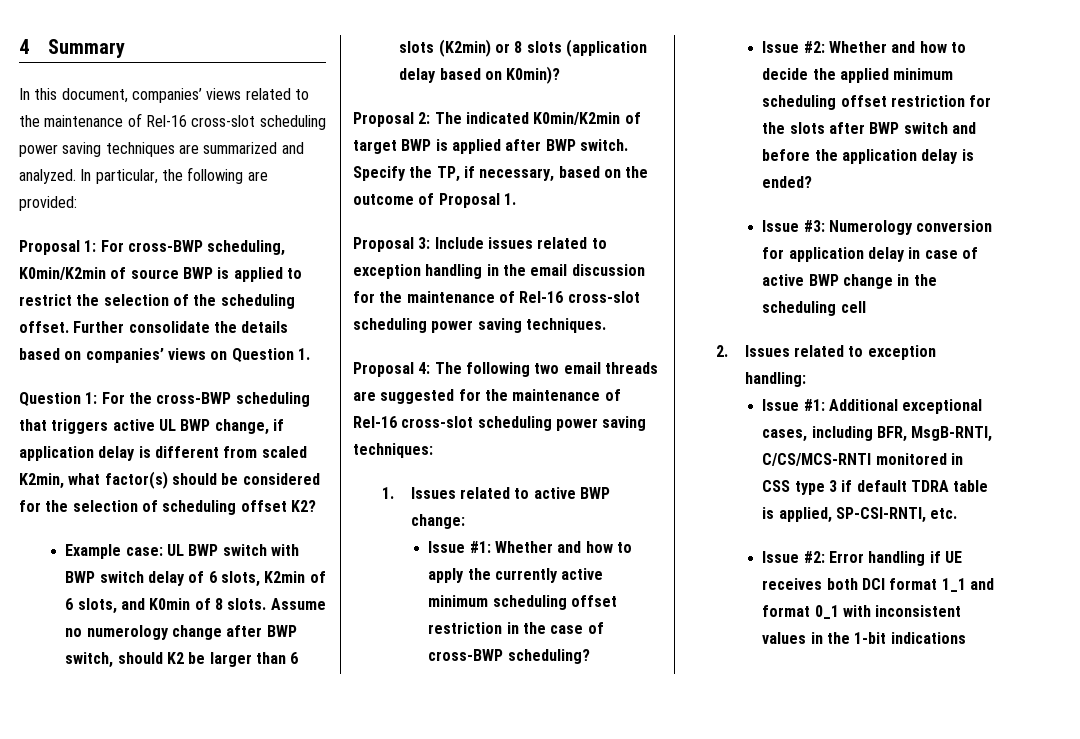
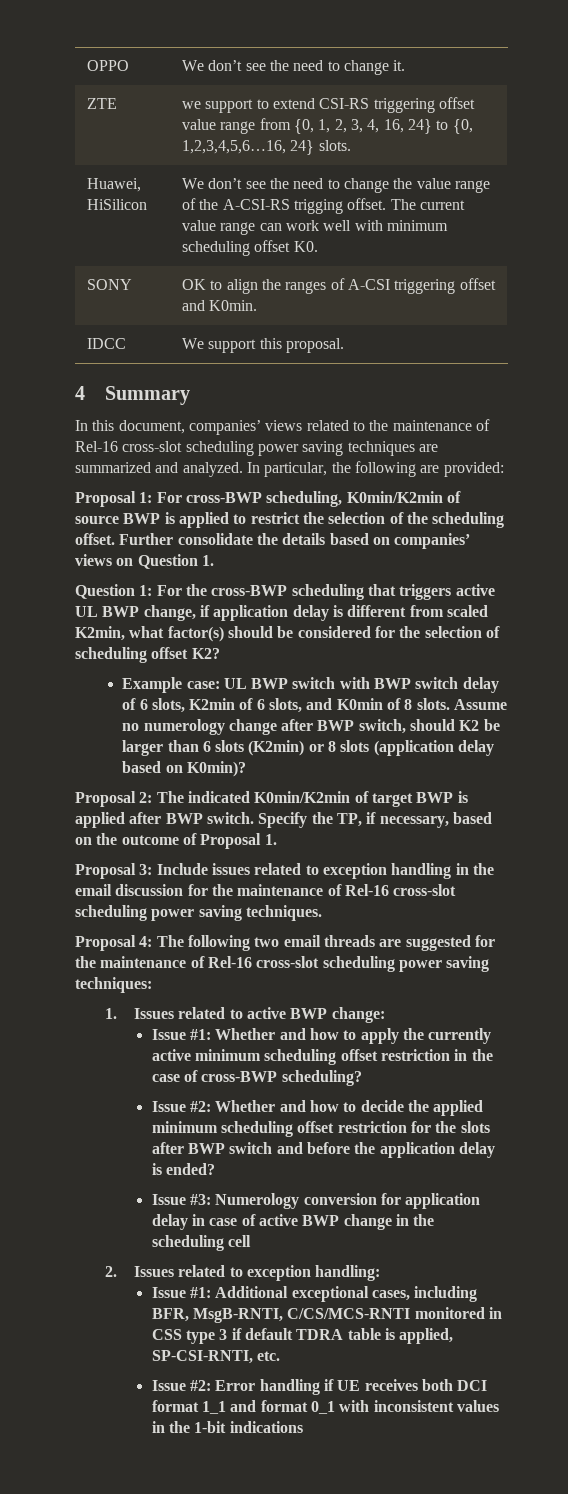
+ OPPO | We don’t see the need to change it.
+ ZTE | we support to extend CSI-RS triggering offset value range from {0, 1, 2, 3, 4, 16, 24} to {0, 1,2,3,4,5,6…16, 24} slots.
+ Huawei, HiSilicon | We don’t see the need to change the value range of the A-CSI-RS trigging offset. The current value range can work well with minimum scheduling offset K0.
+ SONY | OK to align the ranges of A-CSI triggering offset and K0min.
+ IDCC | We support this proposal.

